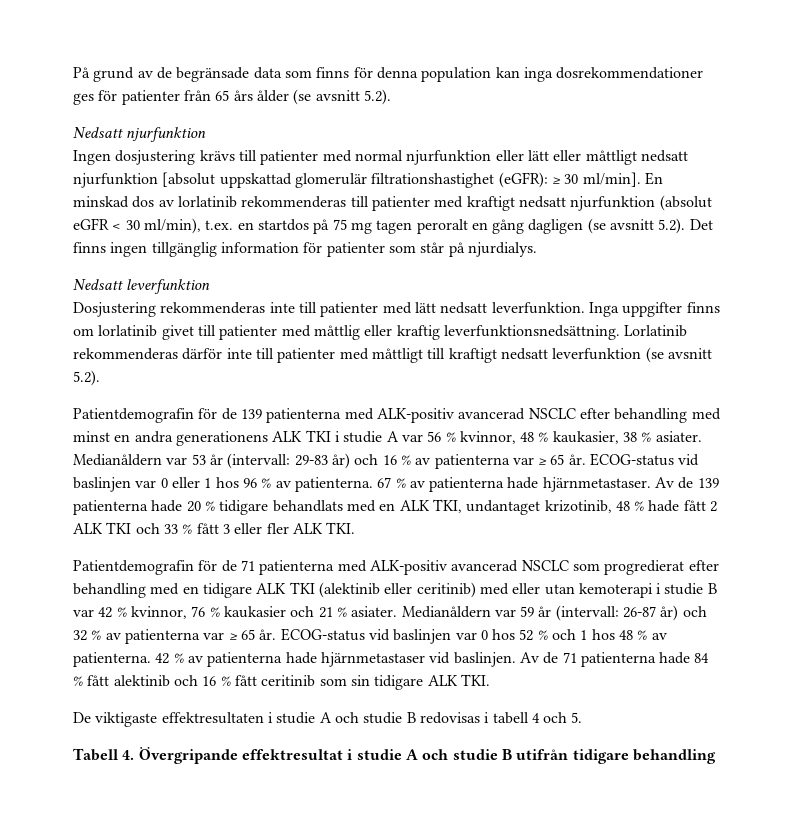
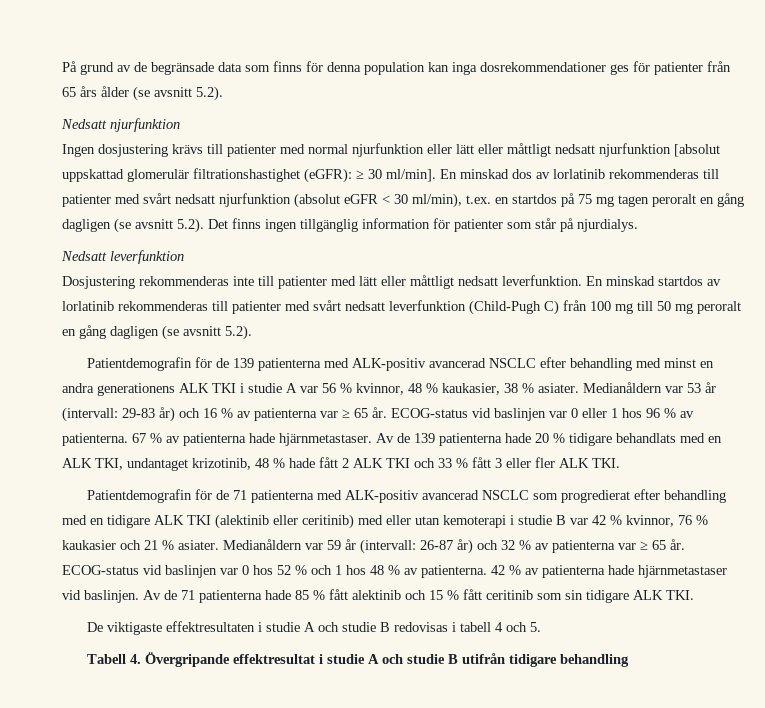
- En minskad dos av lorlatinib rekommenderas till patienter med kraftigt nedsatt njurfunktion (absolut eGFR < 30 ml/min), t.ex. en startdos på 75 mg tagen peroralt en gång dagligen (se avsnitt 5.2). Det finns ingen tillgänglig information för patienter som står på njurdialys.
+ En minskad dos av lorlatinib rekommenderas till patienter med svårt nedsatt njurfunktion (absolut eGFR < 30 ml/min), t.ex. en startdos på 75 mg tagen peroralt en gång dagligen (se avsnitt 5.2). Det finns ingen tillgänglig information för patienter som står på njurdialys.
- Dosjustering rekommenderas inte till patienter med lätt nedsatt leverfunktion. Inga uppgifter finns om lorlatinib givet till patienter med måttlig eller kraftig leverfunktionsnedsättning. Lorlatinib rekommenderas därför inte till patienter med måttligt till kraftigt nedsatt leverfunktion (se avsnitt 5.2).
+ Dosjustering rekommenderas inte till patienter med lätt eller måttligt nedsatt leverfunktion. En minskad startdos av lorlatinib rekommenderas till patienter med svårt nedsatt leverfunktion (Child-Pugh C) från 100 mg till 50 mg peroralt en gång dagligen (se avsnitt 5.2).
- Av de 71 patienterna hade 84 % fått alektinib och 16 % fått ceritinib som sin tidigare ALK TKI.
+ Av de 71 patienterna hade 85 % fått alektinib och 15 % fått ceritinib som sin tidigare ALK TKI.

